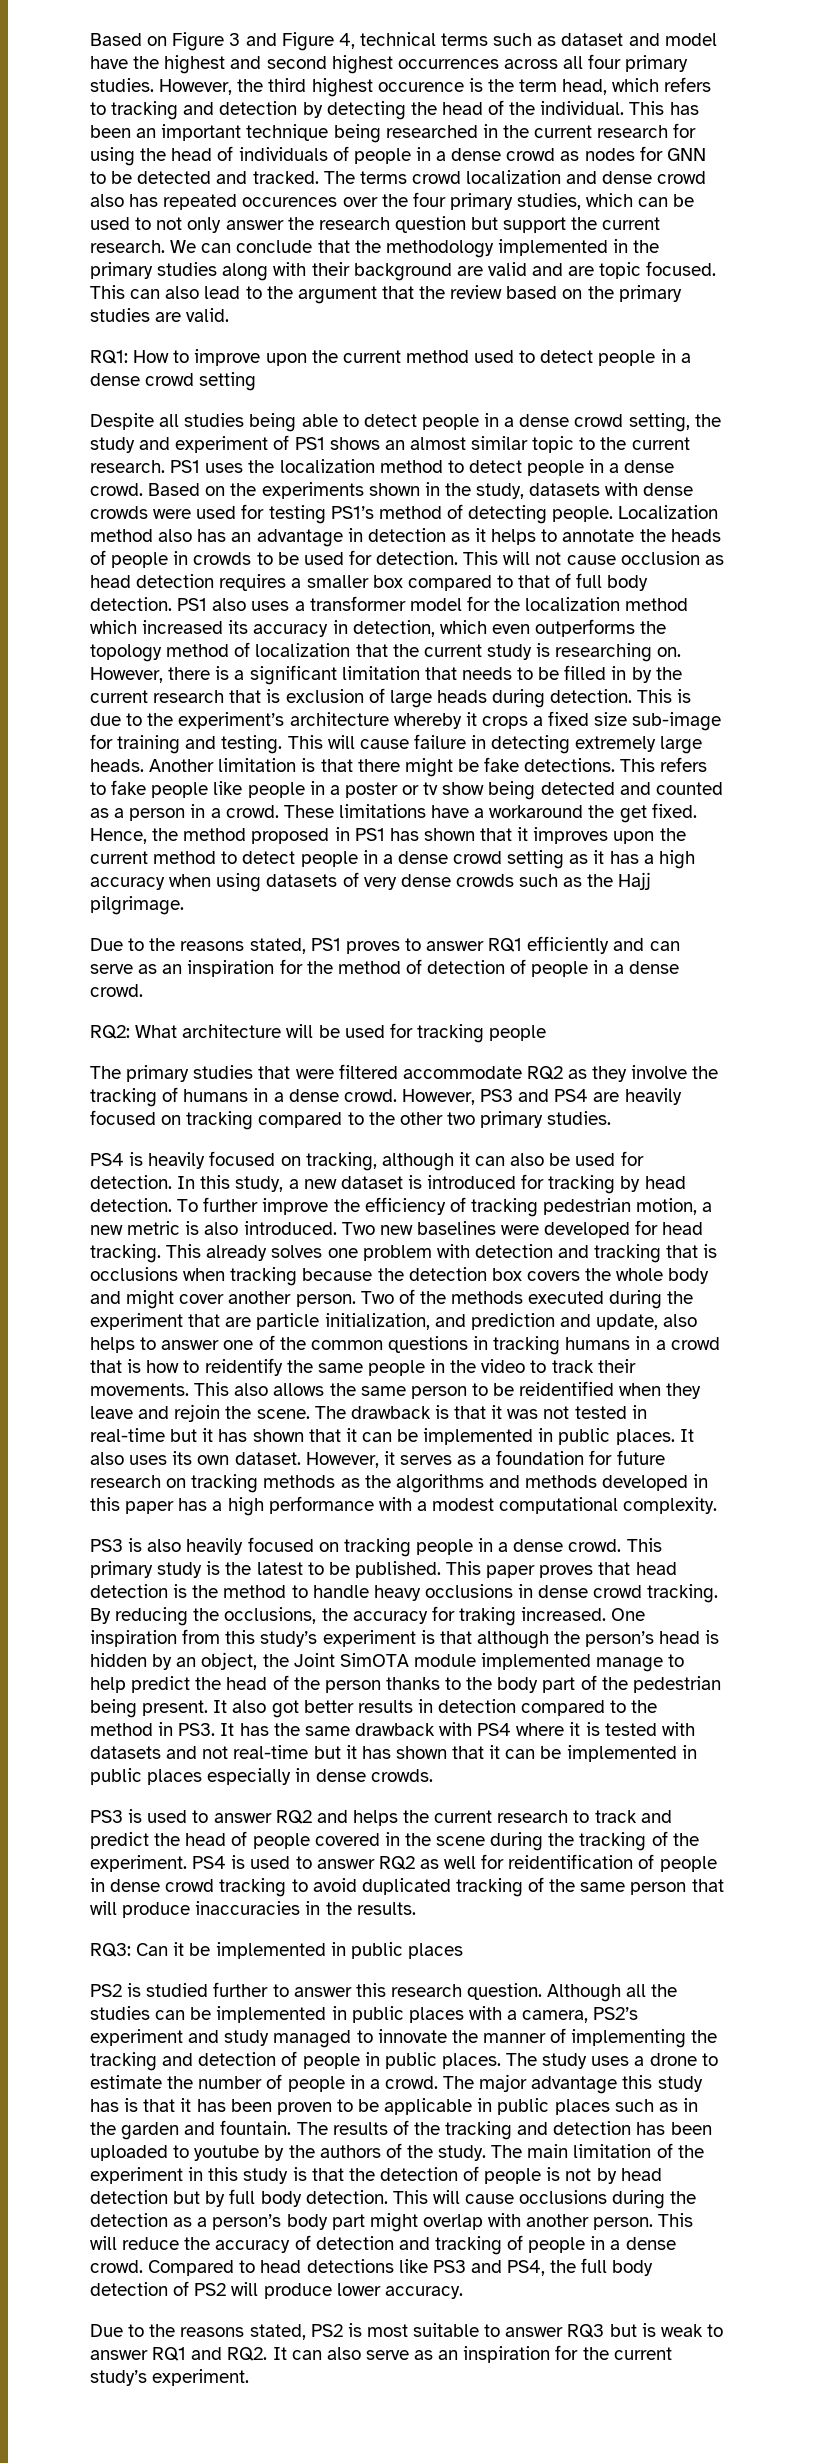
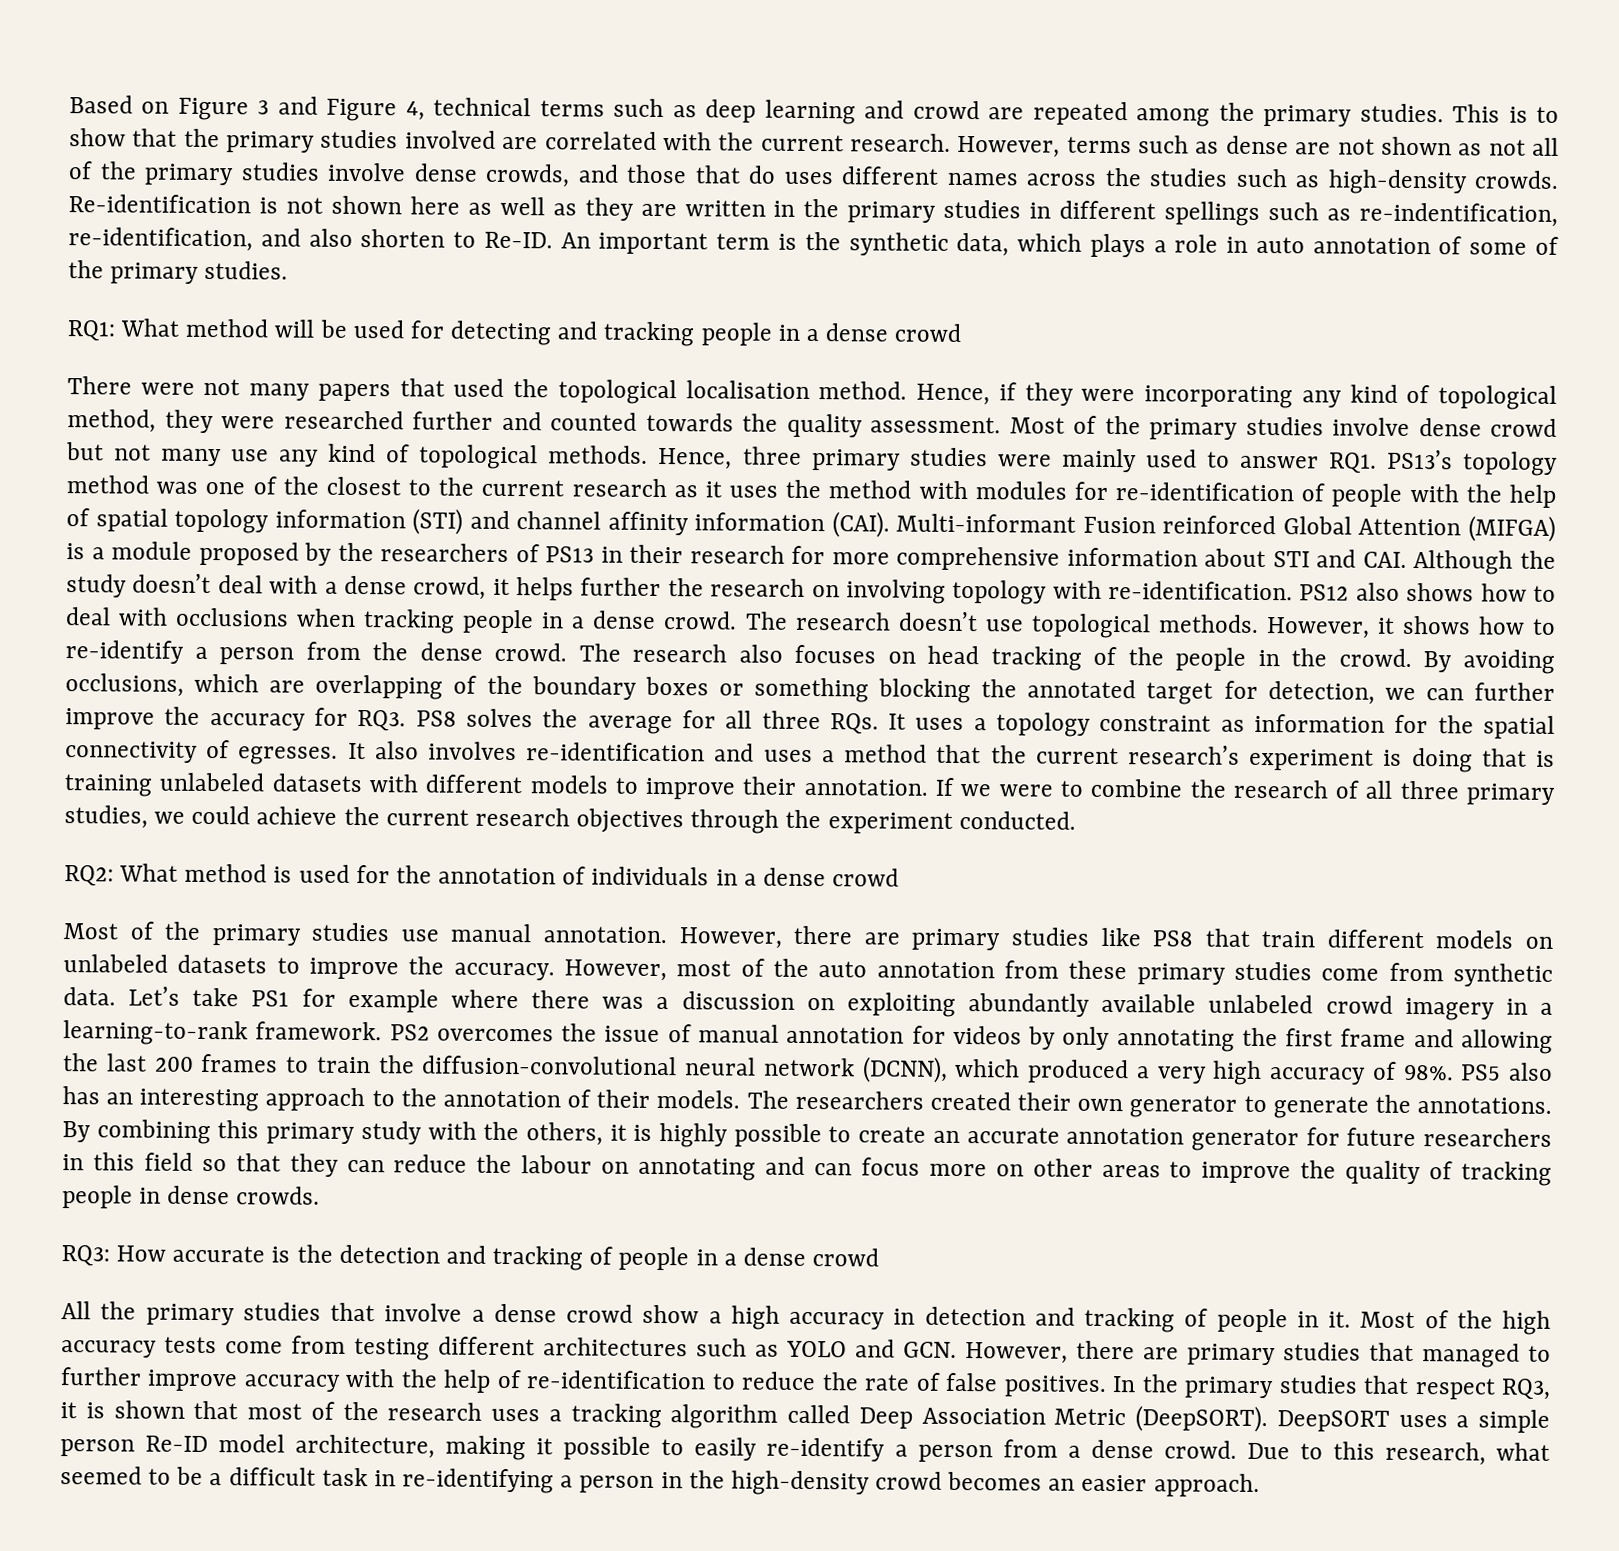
- Based on Figure 3 and Figure 4, technical terms such as dataset and model have the highest and second highest occurrences across all four primary studies. However, the third highest occurence is the term head, which refers to tracking and detection by detecting the head of the individual. This has been an important technique being researched in the current research for using the head of individuals of people in a dense crowd as nodes for GNN to be detected and tracked. The terms crowd localization and dense crowd also has repeated occurences over the four primary studies, which can be used to not only answer the research question but support the current research. We can conclude that the methodology implemented in the primary studies along with their background are valid and are topic focused. This can also lead to the argument that the review based on the primary studies are valid.
- RQ1: How to improve upon the current method used to detect people in a dense crowd setting
- Despite all studies being able to detect people in a dense crowd setting, the study and experiment of PS1 shows an almost similar topic to the current research. PS1 uses the localization method to detect people in a dense crowd. Based on the experiments shown in the study, datasets with dense crowds were used for testing PS1’s method of detecting people. Localization method also has an advantage in detection as it helps to annotate the heads of people in crowds to be used for detection. This will not cause occlusion as head detection requires a smaller box compared to that of full body detection. PS1 also uses a transformer model for the localization method which increased its accuracy in detection, which even outperforms the topology method of localization that the current study is researching on. However, there is a significant limitation that needs to be filled in by the current research that is exclusion of large heads during detection. This is due to the experiment’s architecture whereby it crops a fixed size sub-image for training and testing. This will cause failure in detecting extremely large heads. Another limitation is that there might be fake detections. This refers to fake people like people in a poster or tv show being detected and counted as a person in a crowd. These limitations have a workaround the get fixed. Hence, the method proposed in PS1 has shown that it improves upon the current method to detect people in a dense crowd setting as it has a high accuracy when using datasets of very dense crowds such as the Hajj pilgrimage.
- Due to the reasons stated, PS1 proves to answer RQ1 efficiently and can serve as an inspiration for the method of detection of people in a dense crowd.
- RQ2: What architecture will be used for tracking people
- The primary studies that were filtered accommodate RQ2 as they involve the tracking of humans in a dense crowd. However, PS3 and PS4 are heavily focused on tracking compared to the other two primary studies.
- PS4 is heavily focused on tracking, although it can also be used for detection. In this study, a new dataset is introduced for tracking by head detection. To further improve the efficiency of tracking pedestrian motion, a new metric is also introduced. Two new baselines were developed for head tracking. This already solves one problem with detection and tracking that is occlusions when tracking because the detection box covers the whole body and might cover another person. Two of the methods executed during the experiment that are particle initialization, and prediction and update, also helps to answer one of the common questions in tracking humans in a crowd that is how to reidentify the same people in the video to track their movements. This also allows the same person to be reidentified when they leave and rejoin the scene. The drawback is that it was not tested in real-time but it has shown that it can be implemented in public places. It also uses its own dataset. However, it serves as a foundation for future research on tracking methods as the algorithms and methods developed in this paper has a high performance with a modest computational complexity.
- PS3 is also heavily focused on tracking people in a dense crowd.
+ Based on Figure 3 and Figure 4, technical terms such as deep learning and crowd are repeated among the primary studies. This is to show that the primary studies involved are correlated with the current research. However, terms such as dense are not shown as not all of the primary studies involve dense crowds, and those that do uses different names across the studies such as high-density crowds. Re-identification is not shown here as well as they are written in the primary studies in different spellings such as re-indentification, re-identification, and also shorten to Re-ID. An important term is the synthetic data, which plays a role in auto annotation of some of the primary studies.
+ RQ1: What method will be used for detecting and tracking people in a dense crowd
+ There were not many papers that used the topological localisation method. Hence, if they were incorporating any kind of topological method, they were researched further and counted towards the quality assessment. Most of the primary studies involve dense crowd but not many use any kind of topological methods. Hence, three primary studies were mainly used to answer RQ1. PS13’s topology method was one of the closest to the current research as it uses the method with modules for re-identification of people with the help of spatial topology information (STI) and channel affinity information (CAI). Multi-informant Fusion reinforced Global Attention (MIFGA) is a module proposed by the researchers of PS13 in their research for more comprehensive information about STI and CAI. Although the study doesn’t deal with a dense crowd, it helps further the research on involving topology with re-identification. PS12 also shows how to deal with occlusions when tracking people in a dense crowd.
- This primary study is the latest to be published. This paper proves that head detection is the method to handle heavy occlusions in dense crowd tracking. By reducing the occlusions, the accuracy for traking increased. One inspiration from this study’s experiment is that although the person’s head is hidden by an object, the Joint SimOTA module implemented manage to help predict the head of the person thanks to the body part of the pedestrian being present. It also got better results in detection compared to the method in PS3. It has the same drawback with PS4 where it is tested with datasets and not real-time but it has shown that it can be implemented in public places especially in dense crowds.
- PS3 is used to answer RQ2 and helps the current research to track and predict the head of people covered in the scene during the tracking of the experiment. PS4 is used to answer RQ2 as well for reidentification of people in dense crowd tracking to avoid duplicated tracking of the same person that will produce inaccuracies in the results.
- RQ3: Can it be implemented in public places
- PS2 is studied further to answer this research question. Although all the studies can be implemented in public places with a camera, PS2’s experiment and study managed to innovate the manner of implementing the tracking and detection of people in public places. The study uses a drone to estimate the number of people in a crowd. The major advantage this study has is that it has been proven to be applicable in public places such as in the garden and fountain. The results of the tracking and detection has been uploaded to youtube by the authors of the study. The main limitation of the experiment in this study is that the detection of people is not by head detection but by full body detection. This will cause occlusions during the detection as a person’s body part might overlap with another person. This will reduce the accuracy of detection and tracking of people in a dense crowd. Compared to head detections like PS3 and PS4, the full body detection of PS2 will produce lower accuracy.
- Due to the reasons stated, PS2 is most suitable to answer RQ3 but is weak to answer RQ1 and RQ2. It can also serve as an inspiration for the current study’s experiment.
+ The research doesn’t use topological methods. However, it shows how to re-identify a person from the dense crowd. The research also focuses on head tracking of the people in the crowd. By avoiding occlusions, which are overlapping of the boundary boxes or something blocking the annotated target for detection, we can further improve the accuracy for RQ3. PS8 solves the average for all three RQs. It uses a topology constraint as information for the spatial connectivity of egresses. It also involves re-identification and uses a method that the current research’s experiment is doing that is training unlabeled datasets with different models to improve their annotation. If we were to combine the research of all three primary studies, we could achieve the current research objectives through the experiment conducted.
+ RQ2: What method is used for the annotation of individuals in a dense crowd
+ Most of the primary studies use manual annotation. However, there are primary studies like PS8 that train different models on unlabeled datasets to improve the accuracy. However, most of the auto annotation from these primary studies come from synthetic data. Let’s take PS1 for example where there was a discussion on exploiting abundantly available unlabeled crowd imagery in a learning-to-rank framework. PS2 overcomes the issue of manual annotation for videos by only annotating the first frame and allowing the last 200 frames to train the diffusion-convolutional neural network (DCNN), which produced a very high accuracy of 98%. PS5 also has an interesting approach to the annotation of their models. The researchers created their own generator to generate the annotations. By combining this primary study with the others, it is highly possible to create an accurate annotation generator for future researchers in this field so that they can reduce the labour on annotating and can focus more on other areas to improve the quality of tracking people in dense crowds.
+ RQ3: How accurate is the detection and tracking of people in a dense crowd
+ All the primary studies that involve a dense crowd show a high accuracy in detection and tracking of people in it. Most of the high accuracy tests come from testing different architectures such as YOLO and GCN. However, there are primary studies that managed to further improve accuracy with the help of re-identification to reduce the rate of false positives. In the primary studies that respect RQ3, it is shown that most of the research uses a tracking algorithm called Deep Association Metric (DeepSORT). DeepSORT uses a simple person Re-ID model architecture, making it possible to easily re-identify a person from a dense crowd. Due to this research, what seemed to be a difficult task in re-identifying a person in the high-density crowd becomes an easier approach.

